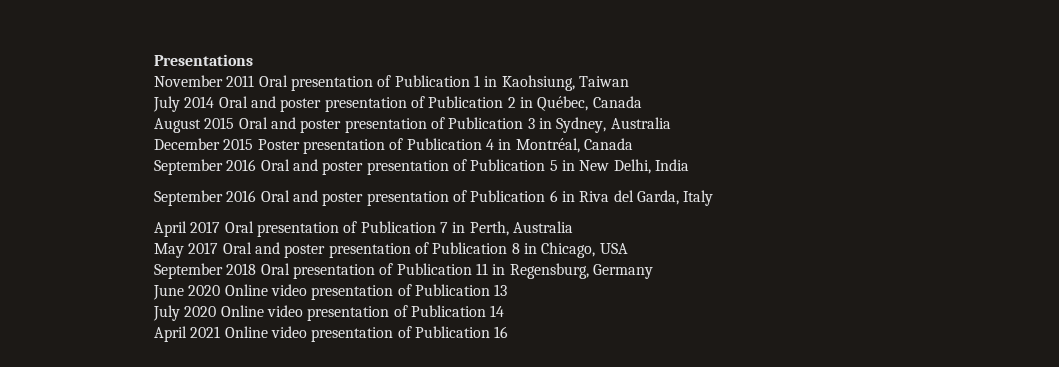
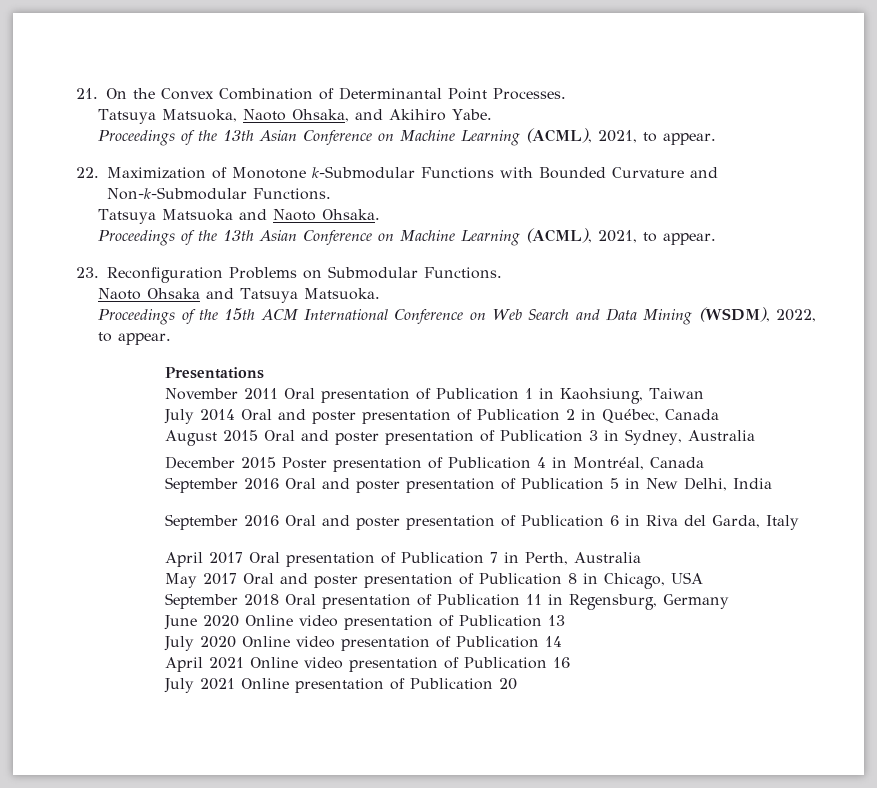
+ 21. On the Convex Combination of Determinantal Point Processes.
+ Tatsuya Matsuoka, Naoto Ohsaka, and Akihiro Yabe.
+ Proceedings of the 13th Asian Conference on Machine Learning (ACML), 2021, to appear.
+ 22. Maximization of Monotone k-Submodular Functions with Bounded Curvature and Non-k-Submodular Functions.
+ Tatsuya Matsuoka and Naoto Ohsaka.
+ Proceedings of the 13th Asian Conference on Machine Learning (ACML), 2021, to appear.
+ 23. Reconfiguration Problems on Submodular Functions.
+ Naoto Ohsaka and Tatsuya Matsuoka.
+ Proceedings of the 15th ACM International Conference on Web Search and Data Mining (WSDM), 2022, to appear.
+ July 2021 Online presentation of Publication 20

